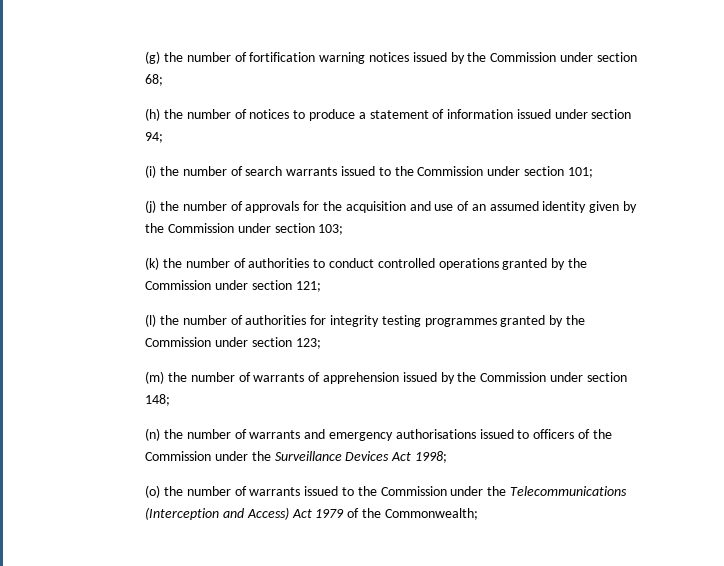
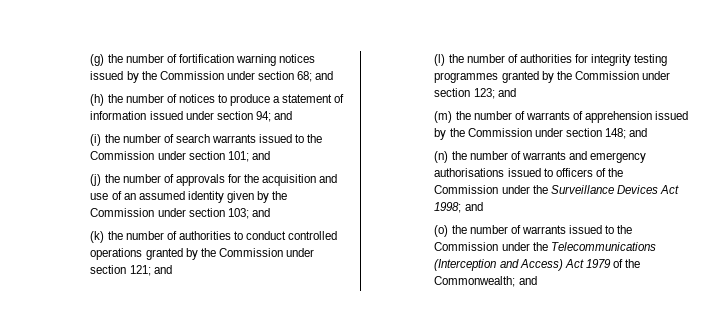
- (g) the number of fortification warning notices issued by the Commission under section 68;
+ (g) the number of fortification warning notices issued by the Commission under section 68; and
- (h) the number of notices to produce a statement of information issued under section 94;
+ (h) the number of notices to produce a statement of information issued under section 94; and
- (i) the number of search warrants issued to the Commission under section 101;
+ (i) the number of search warrants issued to the Commission under section 101; and
- (j) the number of approvals for the acquisition and use of an assumed identity given by the Commission under section 103;
+ (j) the number of approvals for the acquisition and use of an assumed identity given by the Commission under section 103; and
- (k) the number of authorities to conduct controlled operations granted by the Commission under section 121;
+ (k) the number of authorities to conduct controlled operations granted by the Commission under section 121; and
- (l) the number of authorities for integrity testing programmes granted by the Commission under section 123;
+ (l) the number of authorities for integrity testing programmes granted by the Commission under section 123; and
- (m) the number of warrants of apprehension issued by the Commission under section 148;
+ (m) the number of warrants of apprehension issued by the Commission under section 148; and
- (n) the number of warrants and emergency authorisations issued to officers of the Commission under the Surveillance Devices Act 1998;
+ (n) the number of warrants and emergency authorisations issued to officers of the Commission under the Surveillance Devices Act 1998; and
- (o) the number of warrants issued to the Commission under the Telecommunications (Interception and Access) Act 1979 of the Commonwealth;
+ (o) the number of warrants issued to the Commission under the Telecommunications (Interception and Access) Act 1979 of the Commonwealth; and

